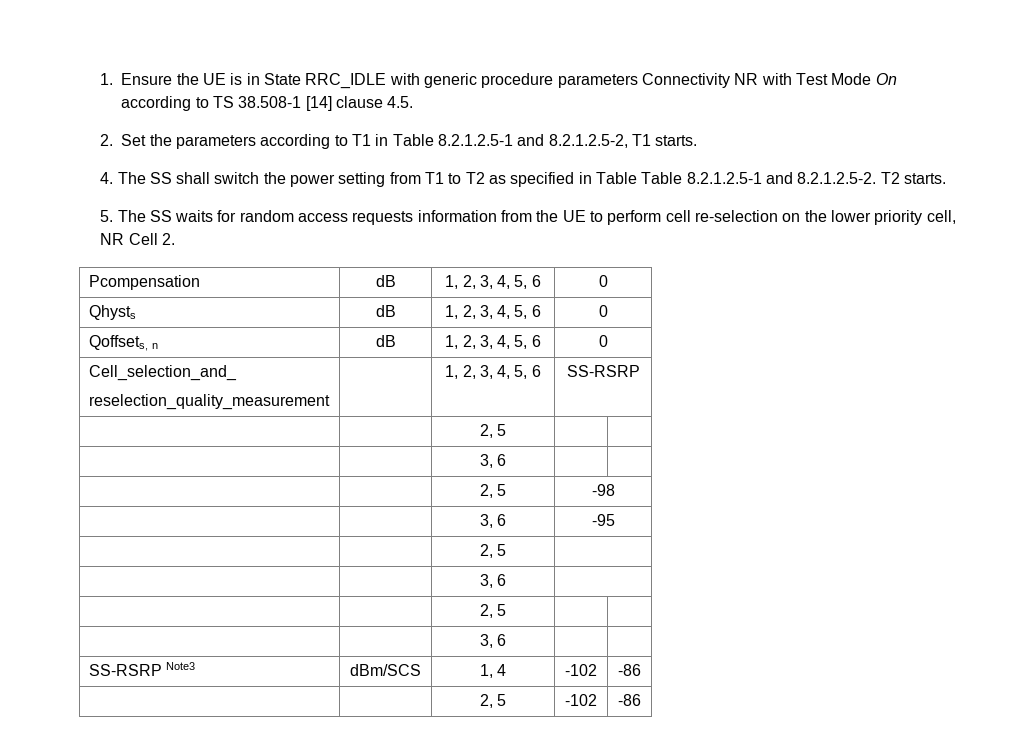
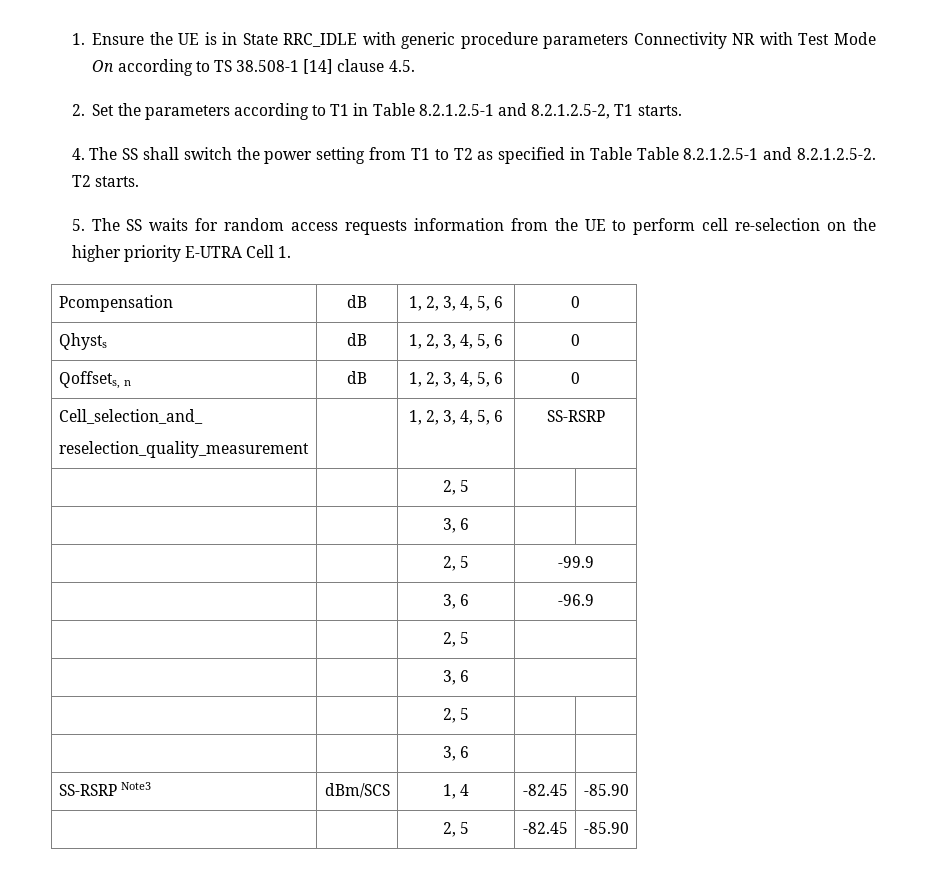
- 5. The SS waits for random access requests information from the UE to perform cell re-selection on the lower priority cell, NR Cell 2.
+ 5. The SS waits for random access requests information from the UE to perform cell re-selection on the higher priority E-UTRA Cell 1.
- | | 2, 5 | -98
- | | 3, 6 | -95
+ | | 2, 5 | -99.9
+ | | 3, 6 | -96.9
- SS-RSRP Note3 | dBm/SCS | 1, 4 | -102 | -86
- | | 2, 5 | -102 | -86
+ SS-RSRP Note3 | dBm/SCS | 1, 4 | -82.45 | -85.90
+ | | 2, 5 | -82.45 | -85.90

